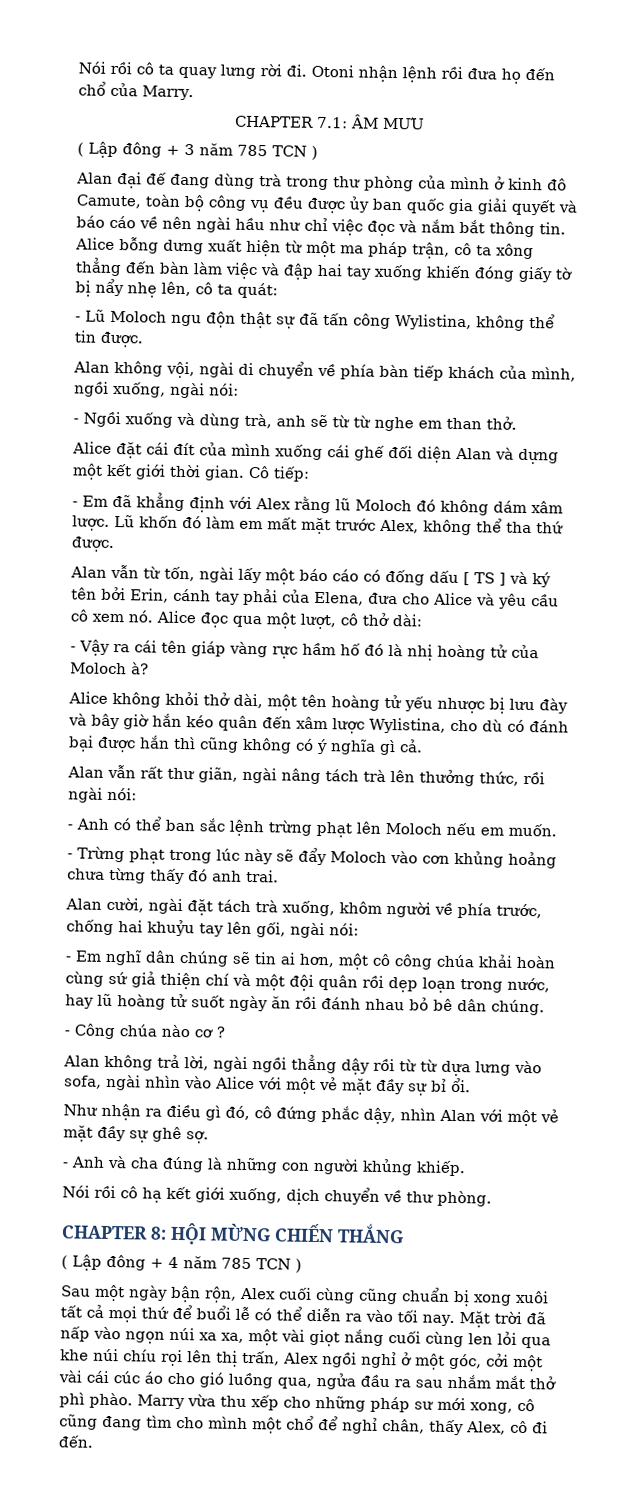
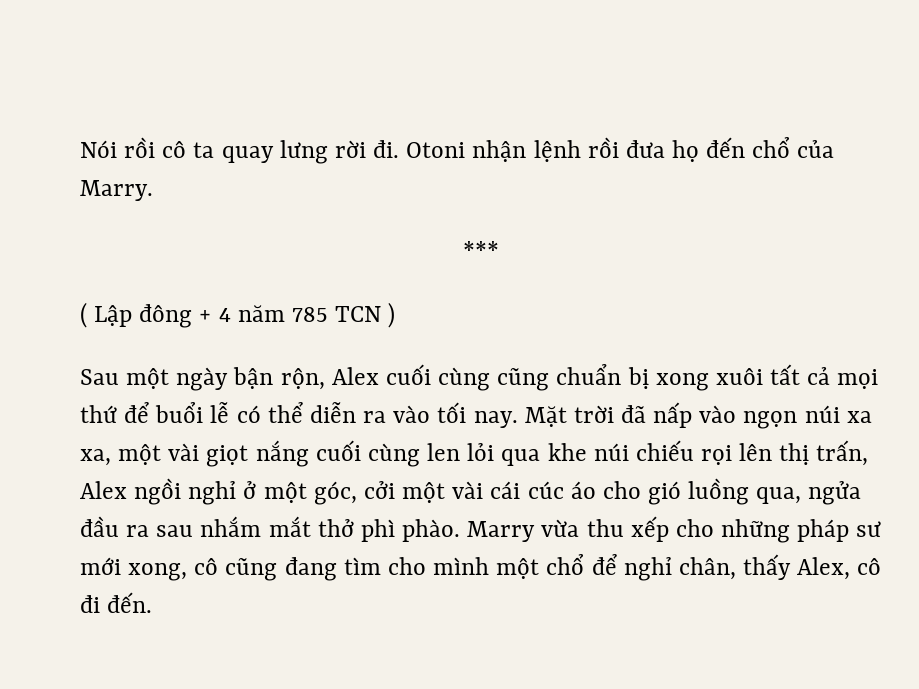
- CHAPTER 7.1: ÂM MƯU
- ( Lập đông + 3 năm 785 TCN )
- Alan đại đế đang dùng trà trong thư phòng của mình ở kinh đô Camute, toàn bộ công vụ đều được ủy ban quốc gia giải quyết và báo cáo về nên ngài hầu như chỉ việc đọc và nắm bắt thông tin. Alice bỗng dưng xuất hiện từ một ma pháp trận, cô ta xông thẳng đến bàn làm việc và đập hai tay xuống khiến đóng giấy tờ bị nẩy nhẹ lên, cô ta quát:
- - Lũ Moloch ngu độn thật sự đã tấn công Wylistina, không thể tin được.
- Alan không vội, ngài di chuyển về phía bàn tiếp khách của mình, ngồi xuống, ngài nói:
- - Ngồi xuống và dùng trà, anh sẽ từ từ nghe em than thở.
- Alice đặt cái đít của mình xuống cái ghế đối diện Alan và dựng một kết giới thời gian. Cô tiếp:
- - Em đã khẳng định với Alex rằng lũ Moloch đó không dám xâm lược. Lũ khốn đó làm em mất mặt trước Alex, không thể tha thứ được.
- Alan vẫn từ tốn, ngài lấy một báo cáo có đống dấu [ TS ] và ký tên bởi Erin, cánh tay phải của Elena, đưa cho Alice và yêu cầu cô xem nó. Alice đọc qua một lượt, cô thở dài:
- - Vậy ra cái tên giáp vàng rực hầm hố đó là nhị hoàng tử của Moloch à?
- Alice không khỏi thở dài, một tên hoàng tử yếu nhược bị lưu đày và bây giờ hắn kéo quân đến xâm lược Wylistina, cho dù có đánh bại được hắn thì cũng không có ý nghĩa gì cả.
- Alan vẫn rất thư giãn, ngài nâng tách trà lên thưởng thức, rồi ngài nói:
- - Anh có thể ban sắc lệnh trừng phạt lên Moloch nếu em muốn.
- - Trừng phạt trong lúc này sẽ đẩy Moloch vào cơn khủng hoảng chưa từng thấy đó anh trai.
- Alan cười, ngài đặt tách trà xuống, khôm người về phía trước, chống hai khuỷu tay lên gối, ngài nói:
- - Em nghĩ dân chúng sẽ tin ai hơn, một cô công chúa khải hoàn cùng sứ giả thiện chí và một đội quân rồi dẹp loạn trong nước, hay lũ hoàng tử suốt ngày ăn rồi đánh nhau bỏ bê dân chúng.
- - Công chúa nào cơ ?
- Alan không trả lời, ngài ngồi thẳng dậy rồi từ từ dựa lưng vào sofa, ngài nhìn vào Alice với một vẻ mặt đầy sự bỉ ổi.
- Như nhận ra điều gì đó, cô đứng phắc dậy, nhìn Alan với một vẻ mặt đầy sự ghê sợ.
- - Anh và cha đúng là những con người khủng khiếp.
- Nói rồi cô hạ kết giới xuống, dịch chuyển về thư phòng.
- CHAPTER 8: HỘI MỪNG CHIẾN THẮNG
+ ***
- Mặt trời đã nấp vào ngọn núi xa xa, một vài giọt nắng cuối cùng len lỏi qua khe núi chíu rọi lên thị trấn, Alex ngồi nghỉ ở một góc, cởi một vài cái cúc áo cho gió luồng qua, ngửa đầu ra sau nhắm mắt thở phì phào.
+ Mặt trời đã nấp vào ngọn núi xa xa, một vài giọt nắng cuối cùng len lỏi qua khe núi chiếu rọi lên thị trấn, Alex ngồi nghỉ ở một góc, cởi một vài cái cúc áo cho gió luồng qua, ngửa đầu ra sau nhắm mắt thở phì phào.

